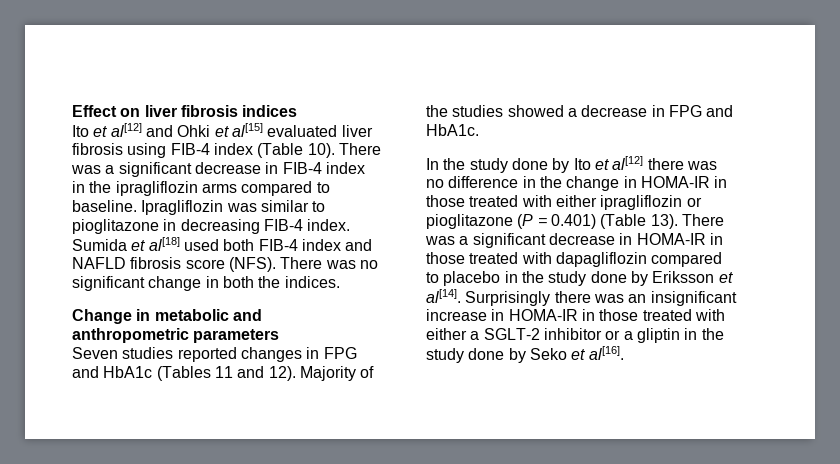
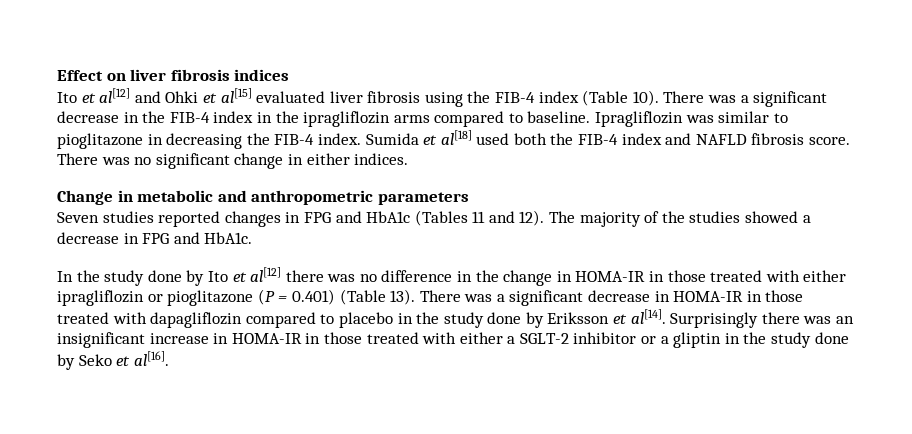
- Ito et al[12] and Ohki et al[15] evaluated liver fibrosis using FIB-4 index (Table 10).
+ Ito et al[12] and Ohki et al[15] evaluated liver fibrosis using the FIB-4 index (Table 10).
- There was a significant decrease in FIB-4 index in the ipragliflozin arms compared to baseline.
+ There was a significant decrease in the FIB-4 index in the ipragliflozin arms compared to baseline.
- Ipragliflozin was similar to pioglitazone in decreasing FIB-4 index.
+ Ipragliflozin was similar to pioglitazone in decreasing the FIB-4 index.
- Sumida et al[18] used both FIB-4 index and NAFLD fibrosis score (NFS).
+ Sumida et al[18] used both the FIB-4 index and NAFLD fibrosis score.
- There was no significant change in both the indices.
+ There was no significant change in either indices.
- Majority of the studies showed a decrease in FPG and HbA1c.
+ The majority of the studies showed a decrease in FPG and HbA1c.

